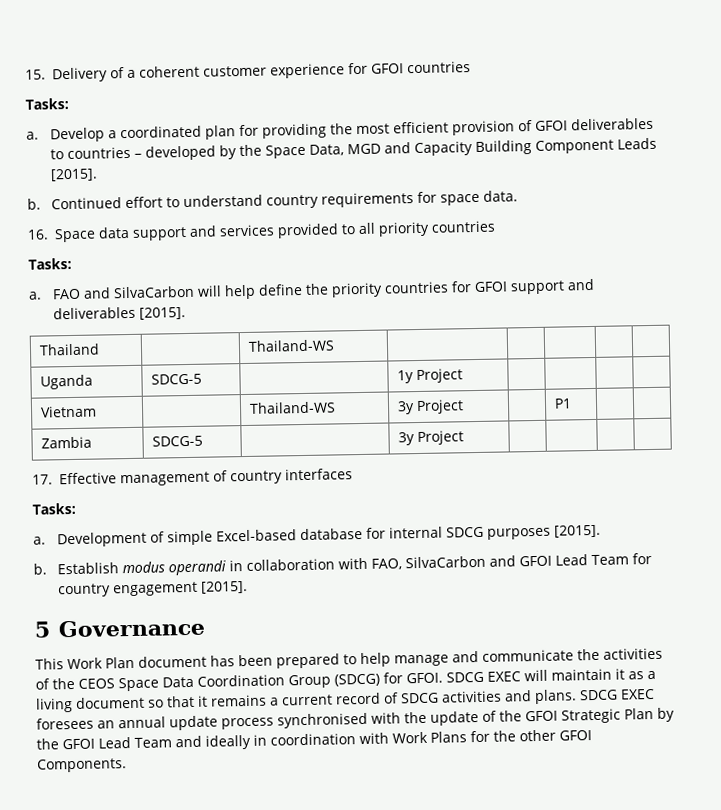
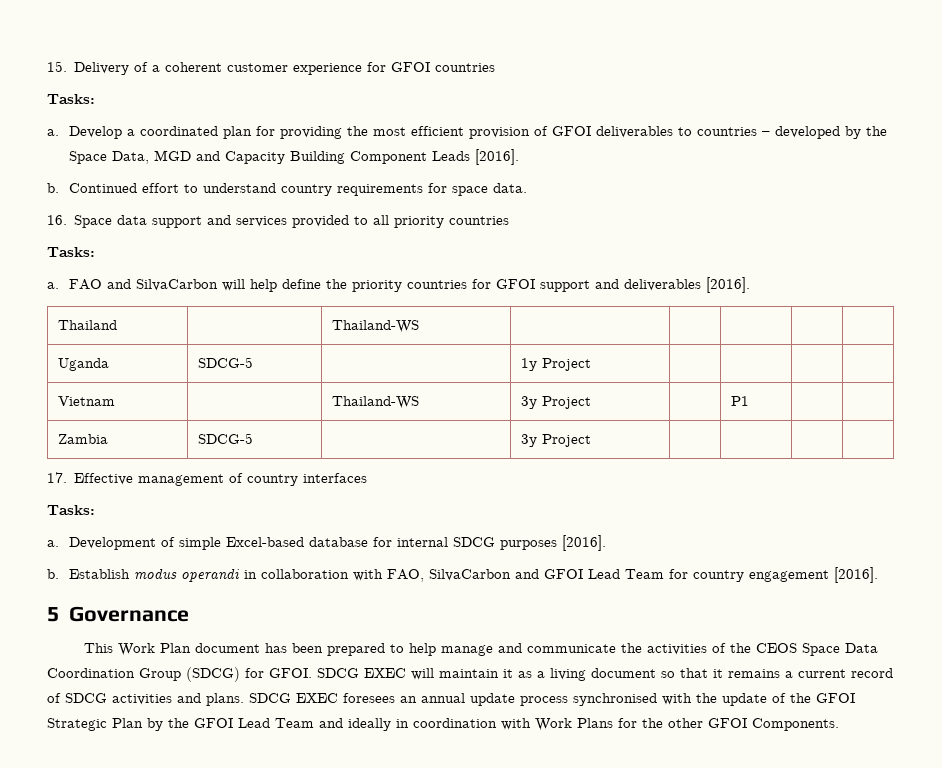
- Develop a coordinated plan for providing the most efficient provision of GFOI deliverables to countries – developed by the Space Data, MGD and Capacity Building Component Leads [2015].
+ Develop a coordinated plan for providing the most efficient provision of GFOI deliverables to countries – developed by the Space Data, MGD and Capacity Building Component Leads [2016].
- FAO and SilvaCarbon will help define the priority countries for GFOI support and deliverables [2015].
+ FAO and SilvaCarbon will help define the priority countries for GFOI support and deliverables [2016].
- Development of simple Excel-based database for internal SDCG purposes [2015].
+ Development of simple Excel-based database for internal SDCG purposes [2016].
- Establish modus operandi in collaboration with FAO, SilvaCarbon and GFOI Lead Team for country engagement [2015].
+ Establish modus operandi in collaboration with FAO, SilvaCarbon and GFOI Lead Team for country engagement [2016].

